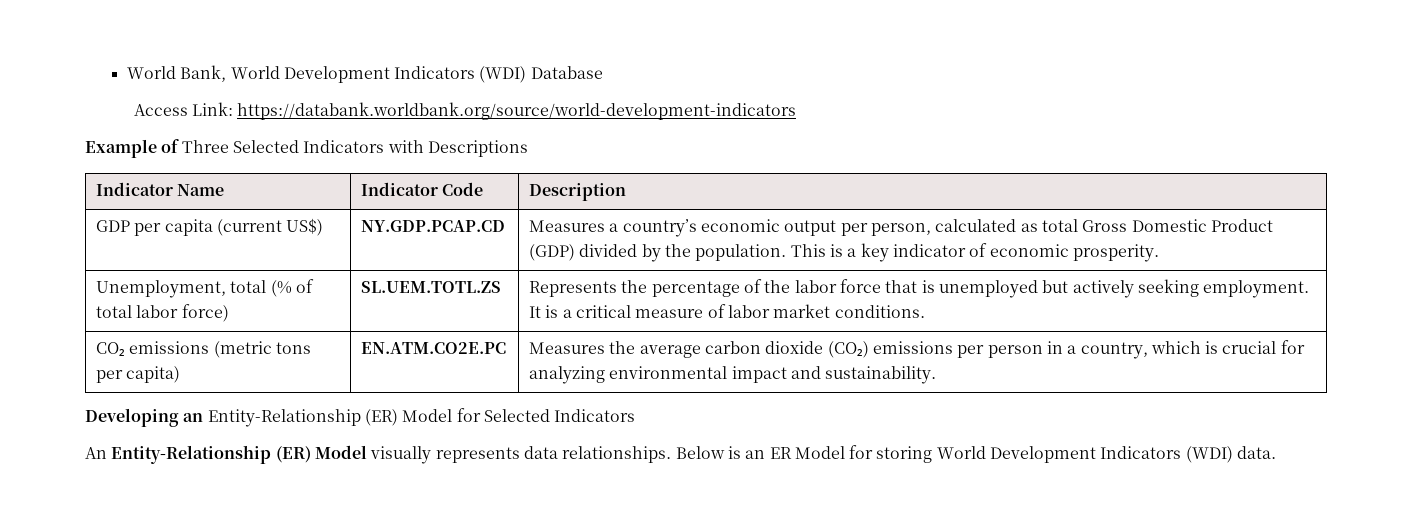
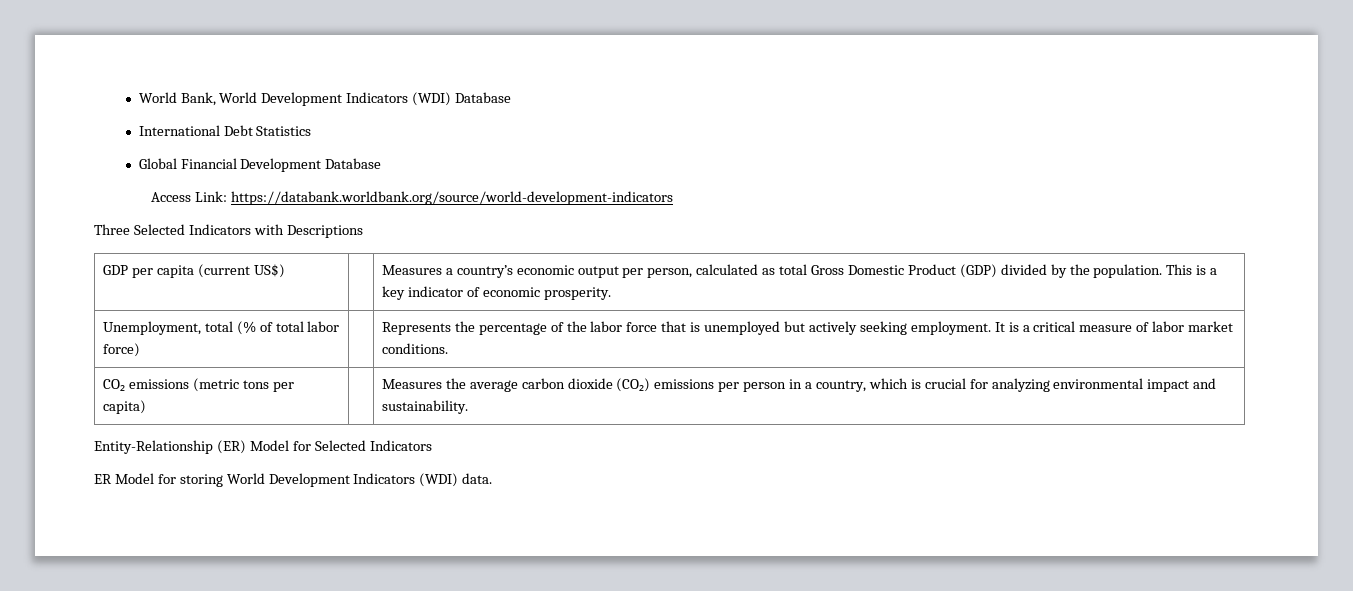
+ International Debt Statistics
+ Global Financial Development Database
- Example of Three Selected Indicators with Descriptions
+ Three Selected Indicators with Descriptions
- Indicator Name | Indicator Code | Description
- GDP per capita (current US$) | NY.GDP.PCAP.CD | Measures a country’s economic output per person, calculated as total Gross Domestic Product (GDP) divided by the population. This is a key indicator of economic prosperity.
+ GDP per capita (current US$) | | Measures a country’s economic output per person, calculated as total Gross Domestic Product (GDP) divided by the population. This is a key indicator of economic prosperity.
- Unemployment, total (% of total labor force) | SL.UEM.TOTL.ZS | Represents the percentage of the labor force that is unemployed but actively seeking employment. It is a critical measure of labor market conditions.
+ Unemployment, total (% of total labor force) | | Represents the percentage of the labor force that is unemployed but actively seeking employment. It is a critical measure of labor market conditions.
- CO₂ emissions (metric tons per capita) | EN.ATM.CO2E.PC | Measures the average carbon dioxide (CO₂) emissions per person in a country, which is crucial for analyzing environmental impact and sustainability.
+ CO₂ emissions (metric tons per capita) | | Measures the average carbon dioxide (CO₂) emissions per person in a country, which is crucial for analyzing environmental impact and sustainability.
- Developing an Entity-Relationship (ER) Model for Selected Indicators
+ Entity-Relationship (ER) Model for Selected Indicators
- An Entity-Relationship (ER) Model visually represents data relationships. Below is an ER Model for storing World Development Indicators (WDI) data.
+ ER Model for storing World Development Indicators (WDI) data.

